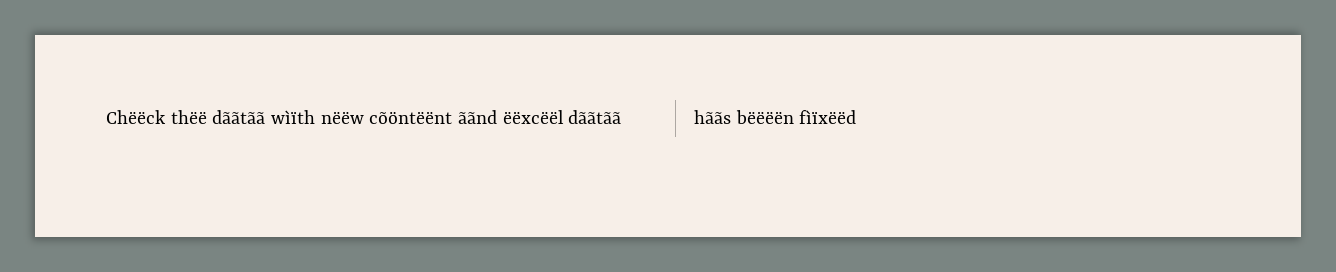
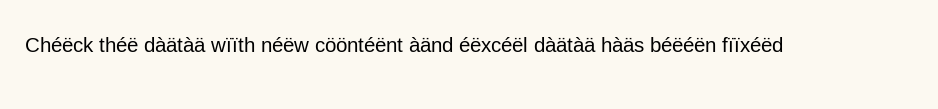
- Chëëck thëë dããtãã wìïth nëëw cõöntëënt ããnd ëëxcëël dããtãã hããs bëëëën fìïxëëd
+ Chéëck théë dàätàä wïïth néëw cööntéënt àänd éëxcéël dàätàä hàäs béëéën fïïxéëd

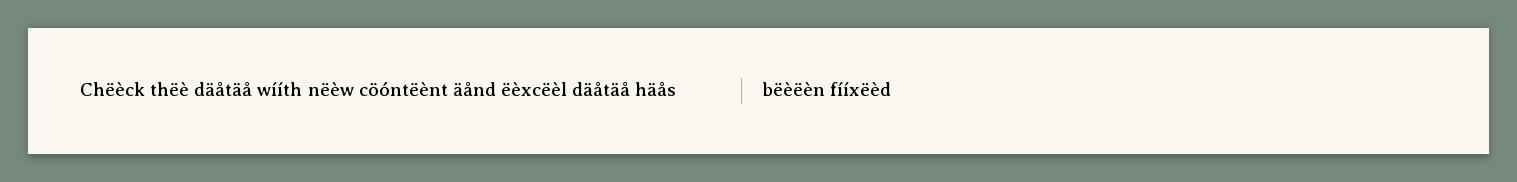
- Chéëck théë dàätàä wïïth néëw cööntéënt àänd éëxcéël dàätàä hàäs béëéën fïïxéëd
+ Chëèck thëè däåtäå wííth nëèw cöóntëènt äånd ëèxcëèl däåtäå häås bëèëèn fííxëèd

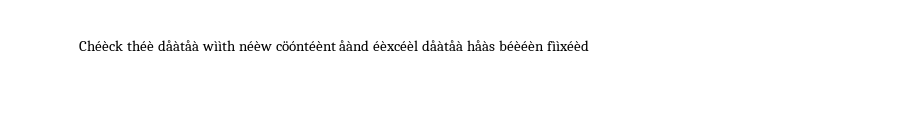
- Chëèck thëè däåtäå wííth nëèw cöóntëènt äånd ëèxcëèl däåtäå häås bëèëèn fííxëèd
+ Chéèck théè dåàtåà wììth néèw cöóntéènt åànd éèxcéèl dåàtåà håàs béèéèn fììxéèd

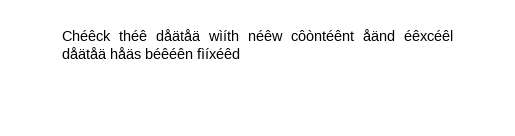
- Chéèck théè dåàtåà wììth néèw cöóntéènt åànd éèxcéèl dåàtåà håàs béèéèn fììxéèd
+ Chéêck théê dåätåä wìíth néêw côòntéênt åänd éêxcéêl dåätåä håäs béêéên fìíxéêd

